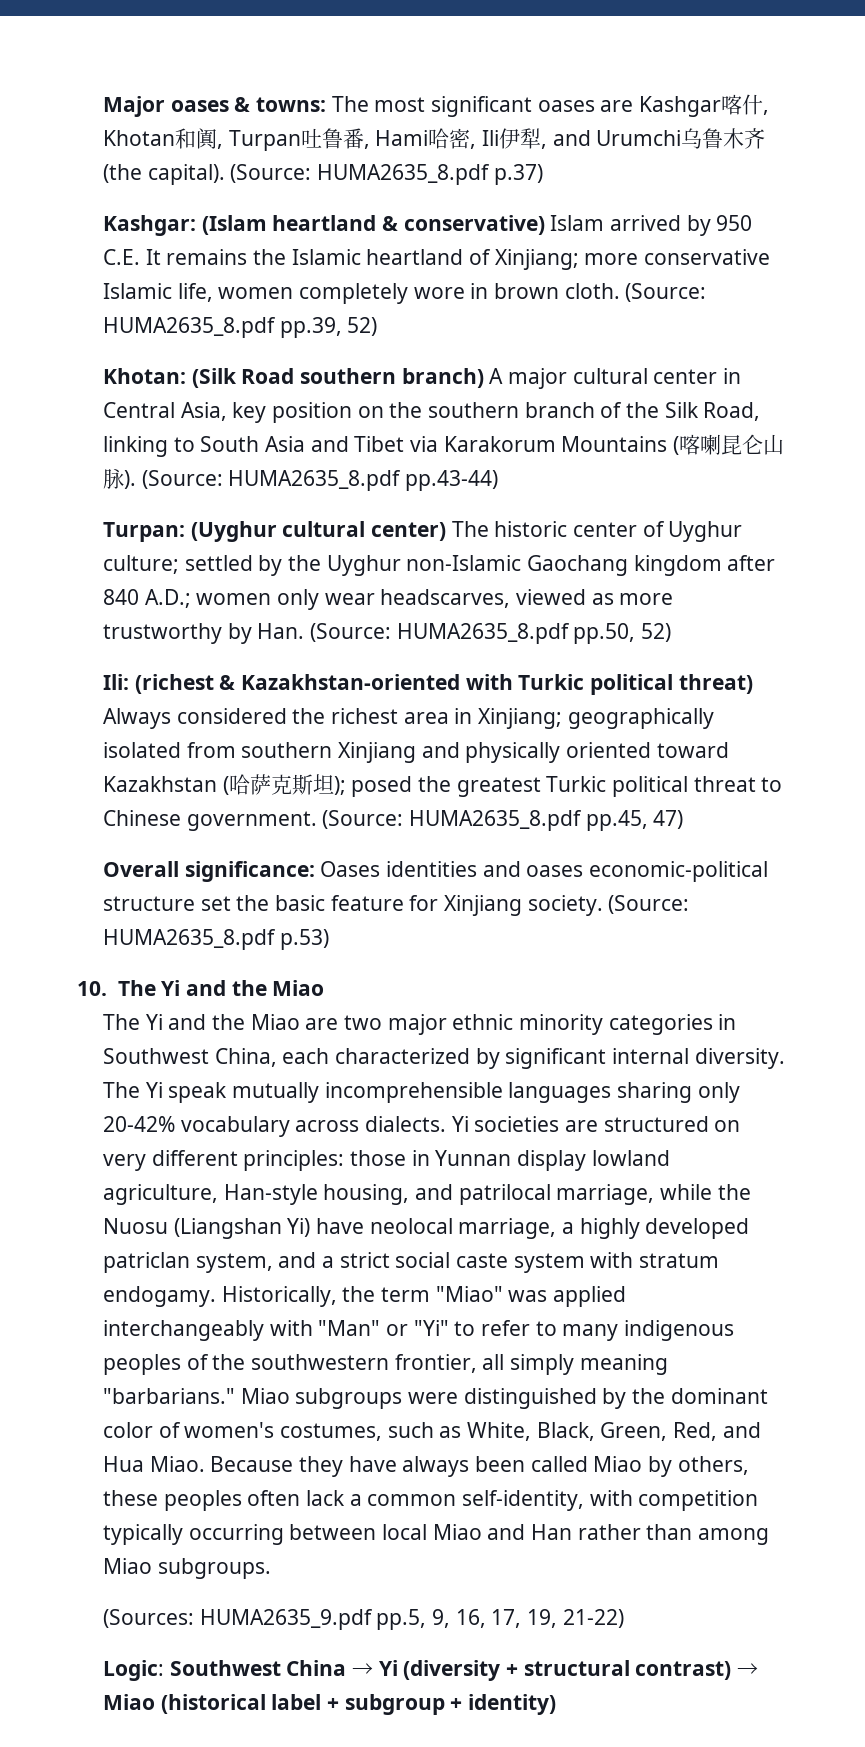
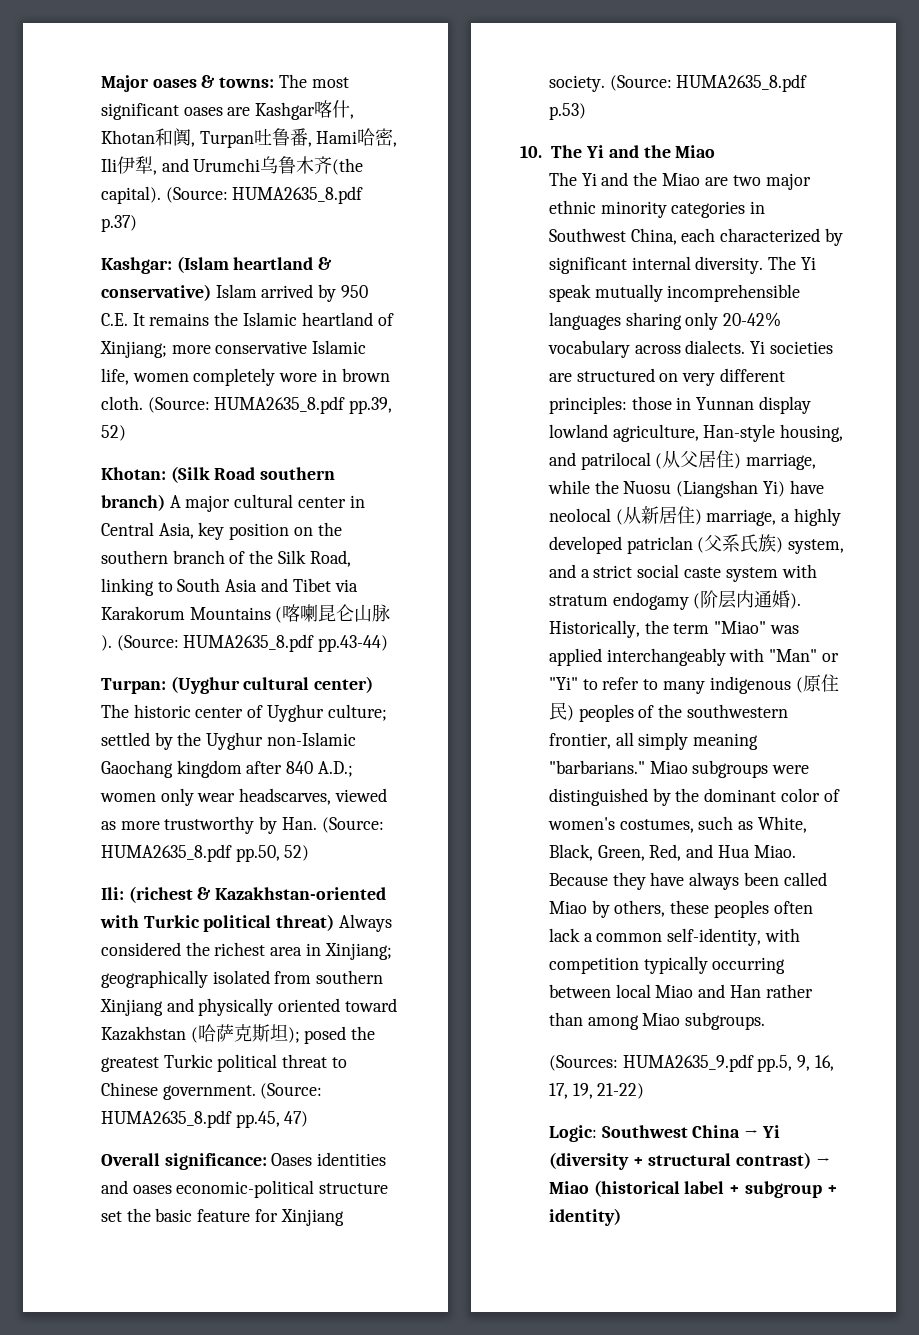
- Yi societies are structured on very different principles: those in Yunnan display lowland agriculture, Han-style housing, and patrilocal marriage, while the Nuosu (Liangshan Yi) have neolocal marriage, a highly developed patriclan system, and a strict social caste system with stratum endogamy.
+ Yi societies are structured on very different principles: those in Yunnan display lowland agriculture, Han-style housing, and patrilocal (从父居住) marriage, while the Nuosu (Liangshan Yi) have neolocal (从新居住) marriage, a highly developed patriclan (父系氏族) system, and a strict social caste system with stratum endogamy (阶层内通婚).
- Historically, the term "Miao" was applied interchangeably with "Man" or "Yi" to refer to many indigenous peoples of the southwestern frontier, all simply meaning "barbarians."
+ Historically, the term "Miao" was applied interchangeably with "Man" or "Yi" to refer to many indigenous (原住民) peoples of the southwestern frontier, all simply meaning "barbarians."

